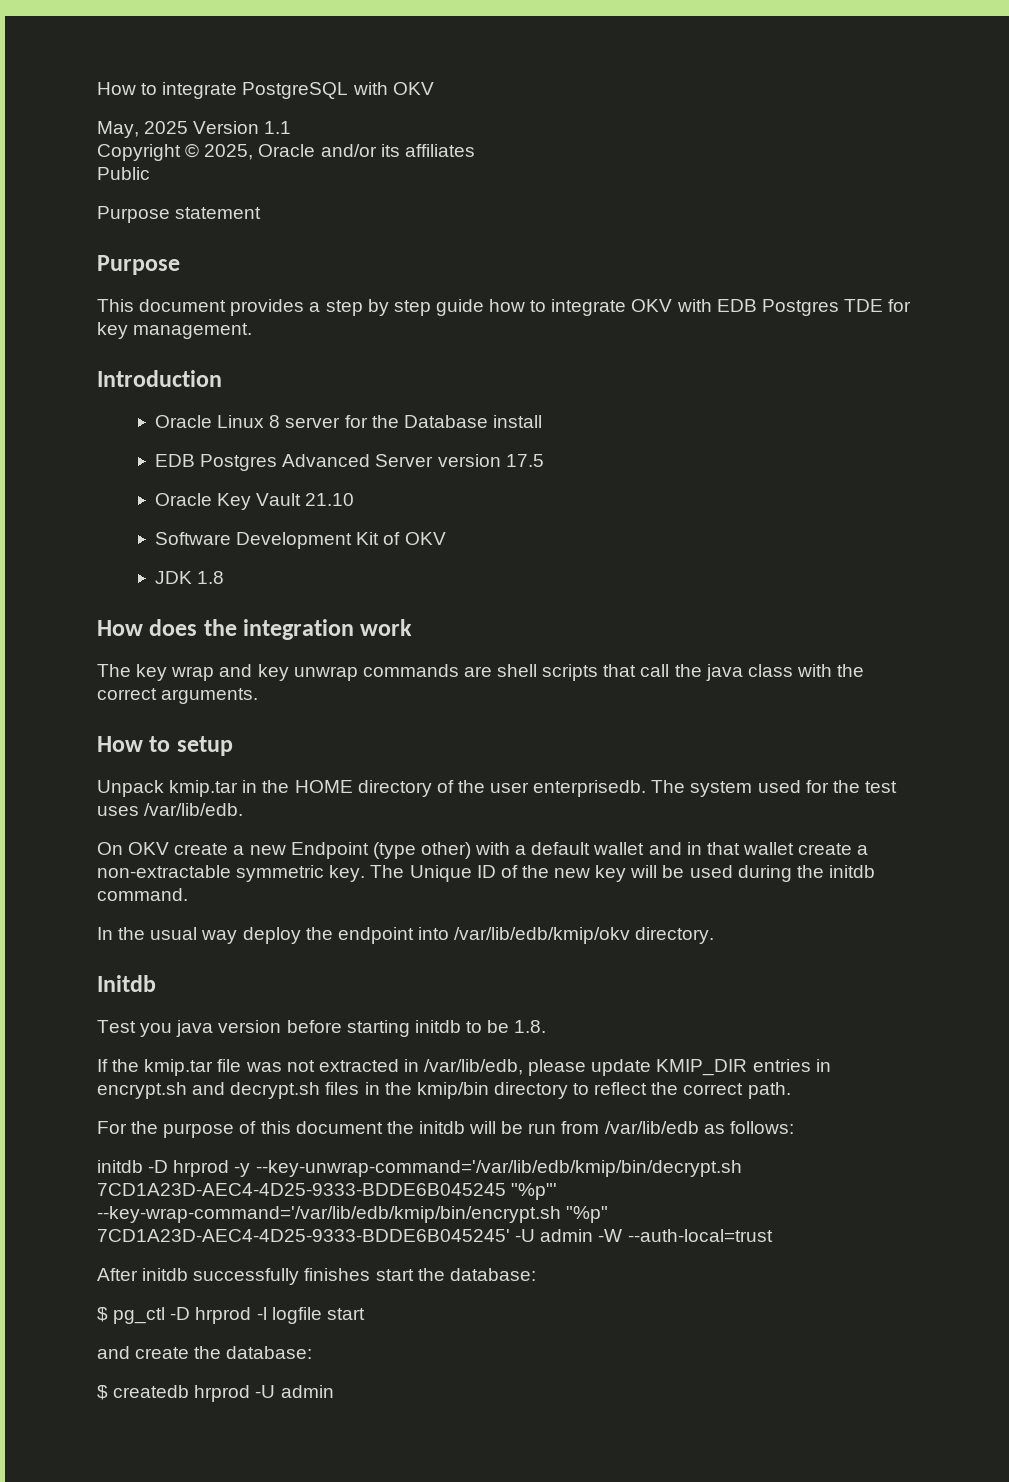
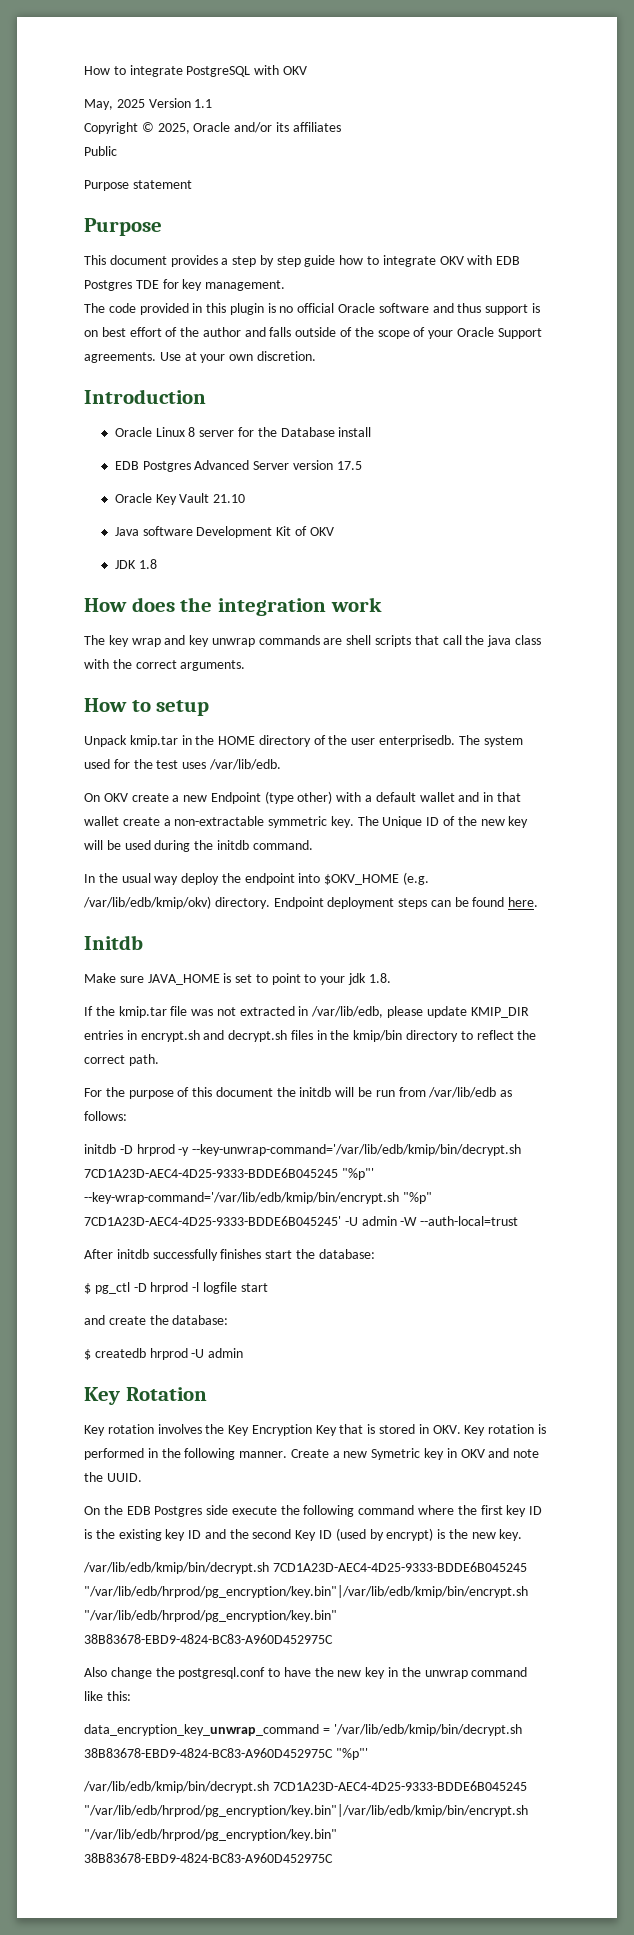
+ The code provided in this plugin is no official Oracle software and thus support is on best effort of the author and falls outside of the scope of your Oracle Support agreements. Use at your own discretion.
- Software Development Kit of OKV
+ Java software Development Kit of OKV
- In the usual way deploy the endpoint into /var/lib/edb/kmip/okv directory.
+ In the usual way deploy the endpoint into $OKV_HOME (e.g. /var/lib/edb/kmip/okv) directory. Endpoint deployment steps can be found here.
  Initdb
- Test you java version before starting initdb to be 1.8.
+ Make sure JAVA_HOME is set to point to your jdk 1.8.
+ Key Rotation
+ Key rotation involves the Key Encryption Key that is stored in OKV. Key rotation is performed in the following manner. Create a new Symetric key in OKV and note the UUID.
+ On the EDB Postgres side execute the following command where the first key ID is the existing key ID and the second Key ID (used by encrypt) is the new key.
+ /var/lib/edb/kmip/bin/decrypt.sh 7CD1A23D-AEC4-4D25-9333-BDDE6B045245 "/var/lib/edb/hrprod/pg_encryption/key.bin"|/var/lib/edb/kmip/bin/encrypt.sh "/var/lib/edb/hrprod/pg_encryption/key.bin" 38B83678-EBD9-4824-BC83-A960D452975C
+ Also change the postgresql.conf to have the new key in the unwrap command like this:
+ data_encryption_key_unwrap_command = '/var/lib/edb/kmip/bin/decrypt.sh 38B83678-EBD9-4824-BC83-A960D452975C "%p"'
+ /var/lib/edb/kmip/bin/decrypt.sh 7CD1A23D-AEC4-4D25-9333-BDDE6B045245 "/var/lib/edb/hrprod/pg_encryption/key.bin"|/var/lib/edb/kmip/bin/encrypt.sh "/var/lib/edb/hrprod/pg_encryption/key.bin" 38B83678-EBD9-4824-BC83-A960D452975C

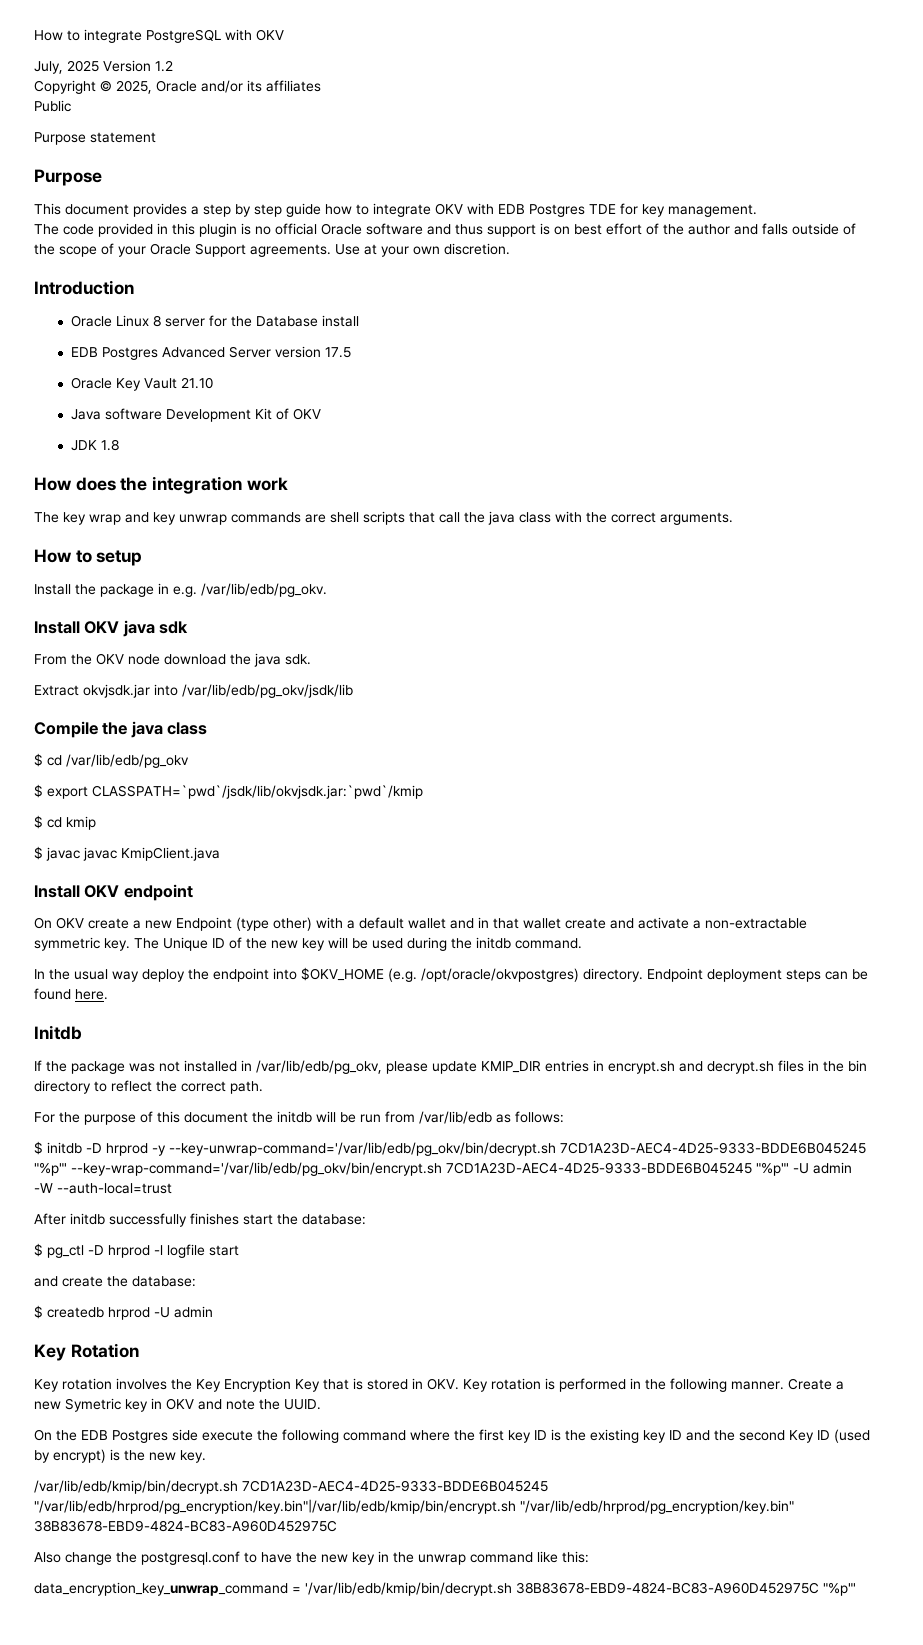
- May, 2025 Version 1.1
+ July, 2025 Version 1.2
- Unpack kmip.tar in the HOME directory of the user enterprisedb. The system used for the test uses /var/lib/edb.
+ Install the package in e.g. /var/lib/edb/pg_okv.
+ Install OKV java sdk
+ From the OKV node download the java sdk.
+ Extract okvjsdk.jar into /var/lib/edb/pg_okv/jsdk/lib
+ Compile the java class
+ $ cd /var/lib/edb/pg_okv
+ $ export CLASSPATH=`pwd`/jsdk/lib/okvjsdk.jar:`pwd`/kmip
+ $ cd kmip
+ $ javac javac KmipClient.java
+ Install OKV endpoint
- On OKV create a new Endpoint (type other) with a default wallet and in that wallet create a non-extractable symmetric key.
+ On OKV create a new Endpoint (type other) with a default wallet and in that wallet create and activate a non-extractable symmetric key.
- In the usual way deploy the endpoint into $OKV_HOME (e.g. /var/lib/edb/kmip/okv) directory.
+ In the usual way deploy the endpoint into $OKV_HOME (e.g. /opt/oracle/okvpostgres) directory.
- Make sure JAVA_HOME is set to point to your jdk 1.8.
- If the kmip.tar file was not extracted in /var/lib/edb, please update KMIP_DIR entries in encrypt.sh and decrypt.sh files in the kmip/bin directory to reflect the correct path.
+ If the package was not installed in /var/lib/edb/pg_okv, please update KMIP_DIR entries in encrypt.sh and decrypt.sh files in the bin directory to reflect the correct path.
- initdb -D hrprod -y --key-unwrap-command='/var/lib/edb/kmip/bin/decrypt.sh 7CD1A23D-AEC4-4D25-9333-BDDE6B045245 "%p"' --key-wrap-command='/var/lib/edb/kmip/bin/encrypt.sh "%p" 7CD1A23D-AEC4-4D25-9333-BDDE6B045245' -U admin -W --auth-local=trust
+ $ initdb -D hrprod -y --key-unwrap-command='/var/lib/edb/pg_okv/bin/decrypt.sh 7CD1A23D-AEC4-4D25-9333-BDDE6B045245 "%p"' --key-wrap-command='/var/lib/edb/pg_okv/bin/encrypt.sh 7CD1A23D-AEC4-4D25-9333-BDDE6B045245 "%p"' -U admin -W --auth-local=trust
  data_encryption_key_unwrap_command = '/var/lib/edb/kmip/bin/decrypt.sh 38B83678-EBD9-4824-BC83-A960D452975C "%p"'
- /var/lib/edb/kmip/bin/decrypt.sh 7CD1A23D-AEC4-4D25-9333-BDDE6B045245 "/var/lib/edb/hrprod/pg_encryption/key.bin"|/var/lib/edb/kmip/bin/encrypt.sh "/var/lib/edb/hrprod/pg_encryption/key.bin" 38B83678-EBD9-4824-BC83-A960D452975C

